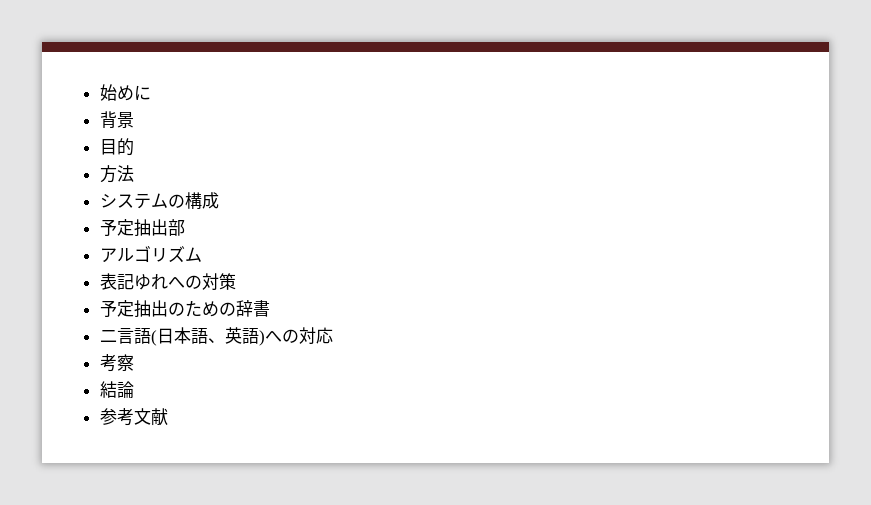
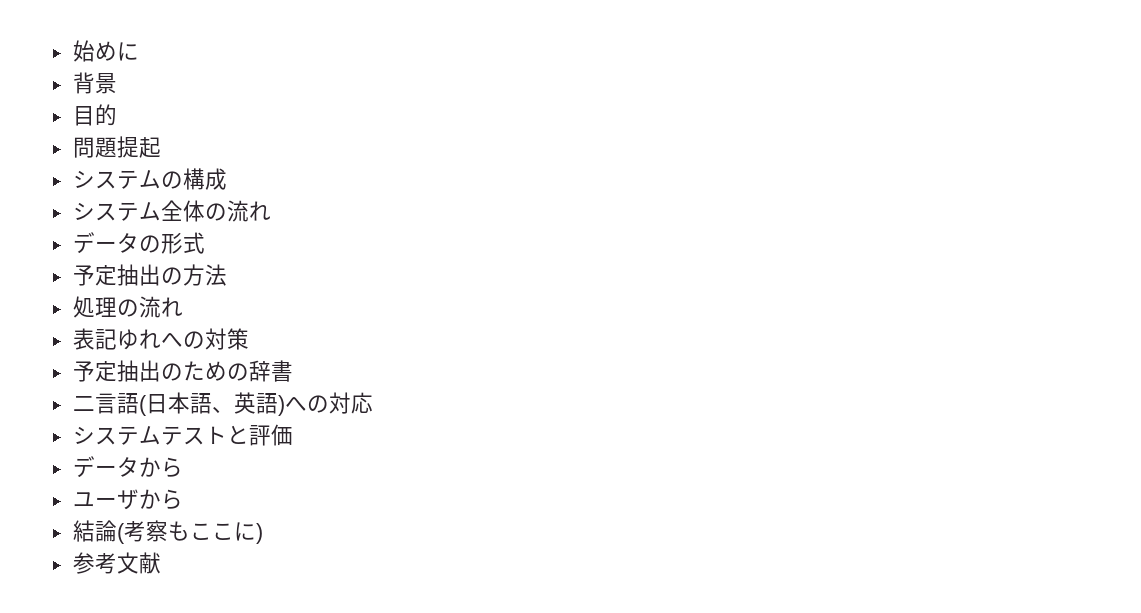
- 方法
+ 問題提起
- 予定抽出部
- アルゴリズム
+ システム全体の流れ
+ データの形式
+ 予定抽出の方法
+ 処理の流れ
- 考察
- 結論
+ システムテストと評価
+ データから
+ ユーザから
+ 結論(考察もここに)

